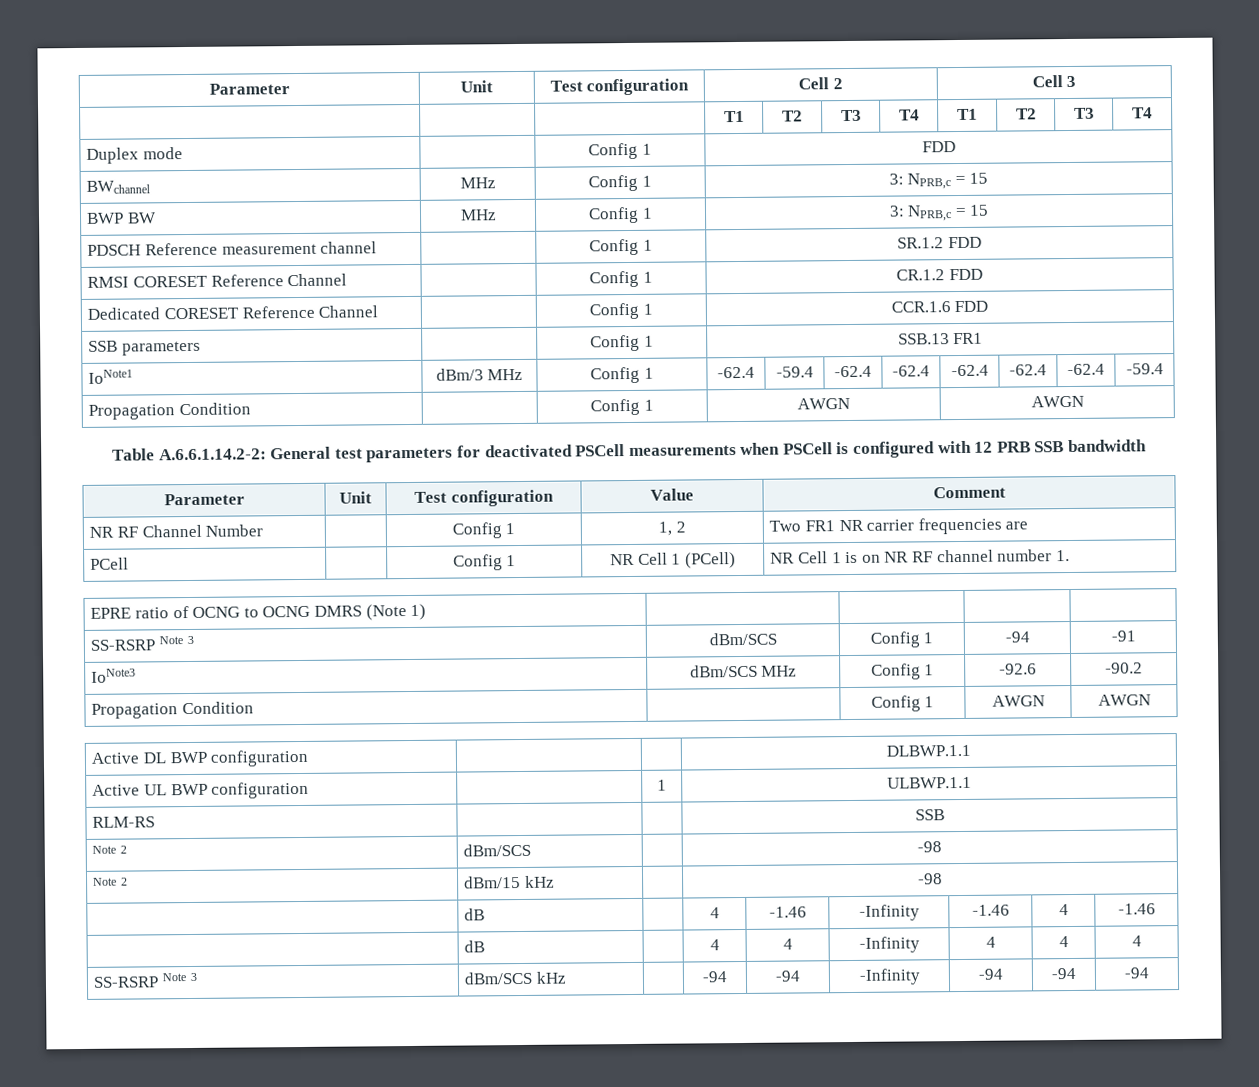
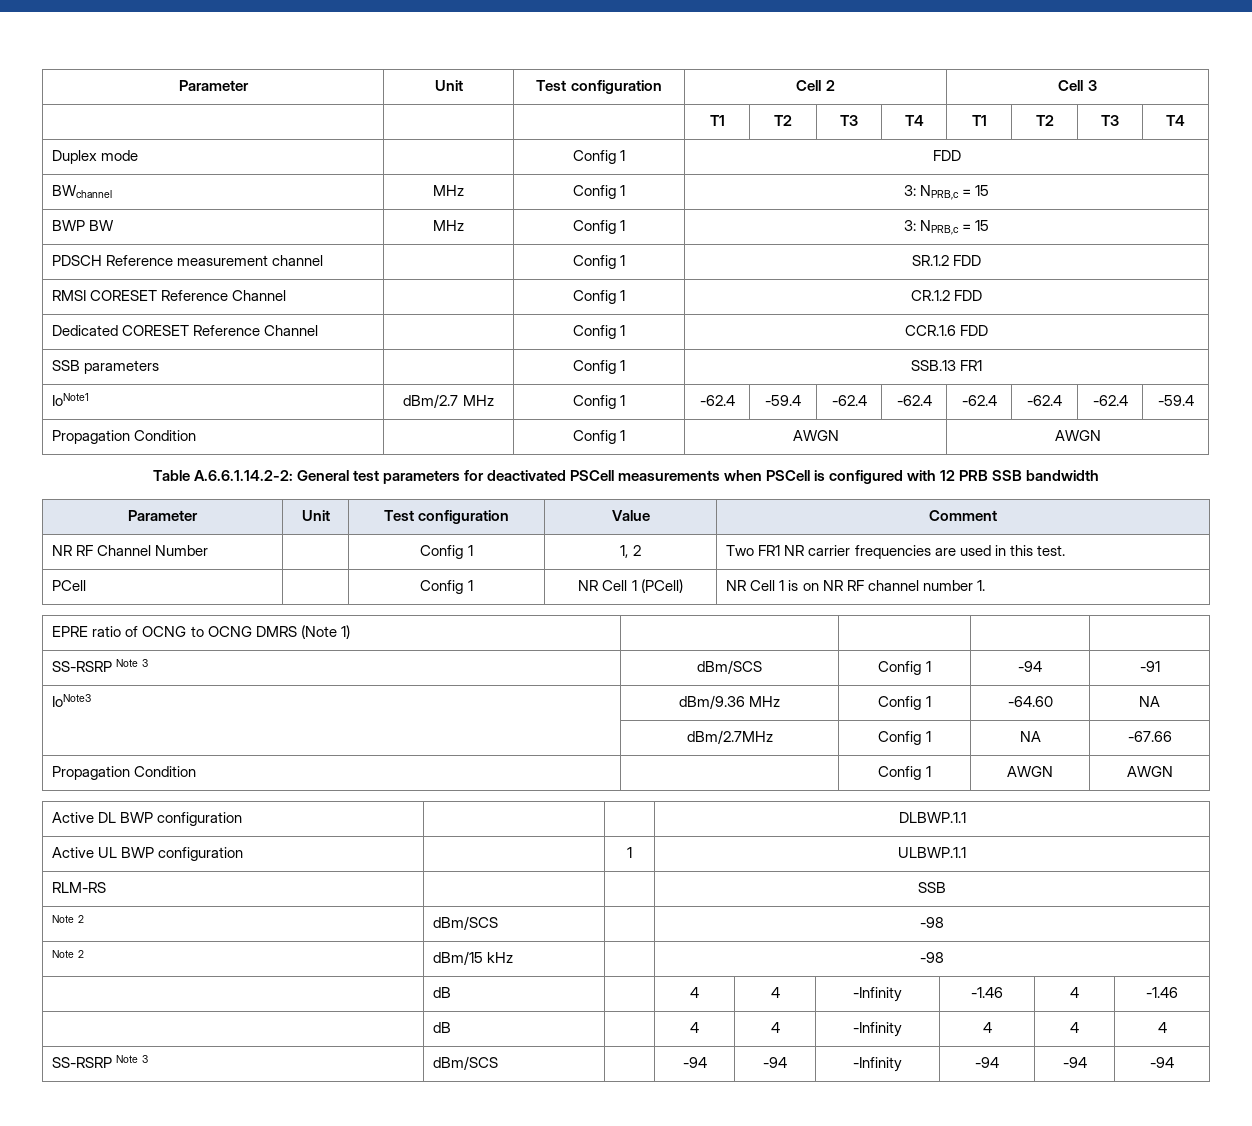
- IoNote1 | dBm/3 MHz | Config 1 | -62.4 | -59.4 | -62.4 | -62.4 | -62.4 | -62.4 | -62.4 | -59.4
+ IoNote1 | dBm/2.7 MHz | Config 1 | -62.4 | -59.4 | -62.4 | -62.4 | -62.4 | -62.4 | -62.4 | -59.4
- NR RF Channel Number | | Config 1 | 1, 2 | Two FR1 NR carrier frequencies are
+ NR RF Channel Number | | Config 1 | 1, 2 | Two FR1 NR carrier frequencies are used in this test.
- IoNote3 | dBm/SCS MHz | Config 1 | -92.6 | -90.2
+ IoNote3 | dBm/9.36 MHz | Config 1 | -64.60 | NA
+ | dBm/2.7MHz | Config 1 | NA | -67.66
- | dB | | 4 | -1.46 | -Infinity | -1.46 | 4 | -1.46
+ | dB | | 4 | 4 | -Infinity | -1.46 | 4 | -1.46
- SS-RSRP Note 3 | dBm/SCS kHz | | -94 | -94 | -Infinity | -94 | -94 | -94
+ SS-RSRP Note 3 | dBm/SCS | | -94 | -94 | -Infinity | -94 | -94 | -94

